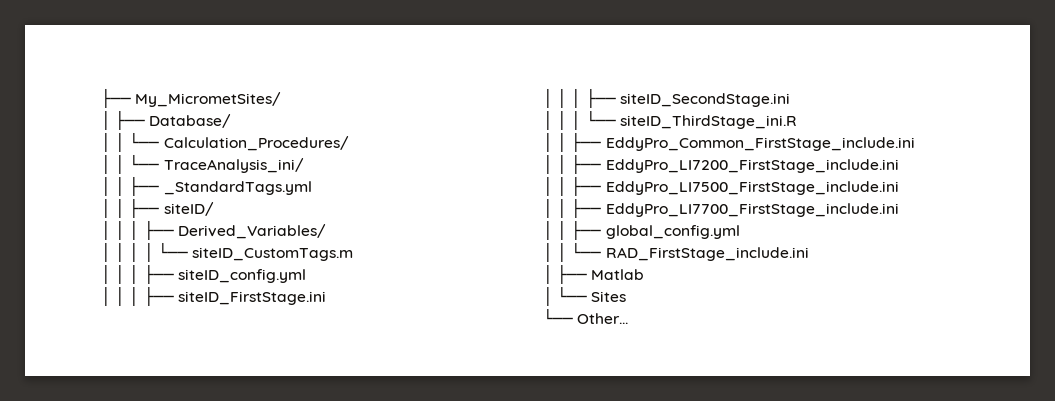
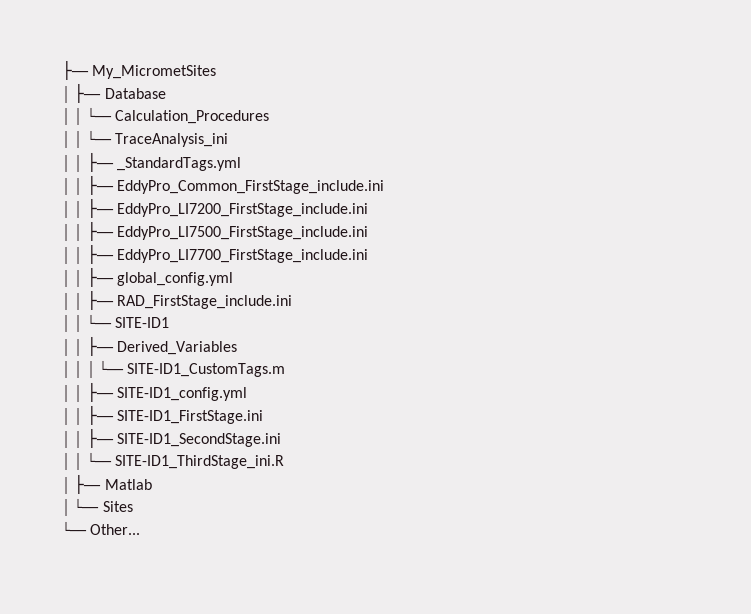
- ├── My_MicrometSites/
- │ ├── Database/
- │ │ └── Calculation_Procedures/
- │ │ └── TraceAnalysis_ini/
+ ├── My_MicrometSites
+ │ ├── Database
+ │ │ └── Calculation_Procedures
+ │ │ └── TraceAnalysis_ini
- │ │ ├── siteID/
- │ │ │ ├── Derived_Variables/
- │ │ │ │ └── siteID_CustomTags.m
- │ │ │ ├── siteID_config.yml
- │ │ │ ├── siteID_FirstStage.ini
- │ │ │ ├── siteID_SecondStage.ini
- │ │ │ └── siteID_ThirdStage_ini.R
- │ │ └── RAD_FirstStage_include.ini
+ │ │ ├── RAD_FirstStage_include.ini
+ │ │ └── SITE-ID1
+ │ │ ├── Derived_Variables
+ │ │ │ └── SITE-ID1_CustomTags.m
+ │ │ ├── SITE-ID1_config.yml
+ │ │ ├── SITE-ID1_FirstStage.ini
+ │ │ ├── SITE-ID1_SecondStage.ini
+ │ │ └── SITE-ID1_ThirdStage_ini.R

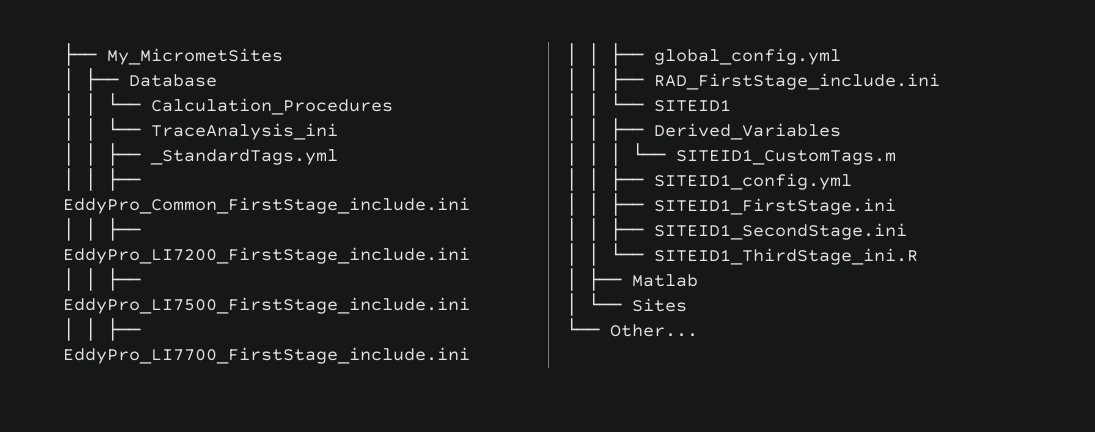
- │ │ └── SITE-ID1
+ │ │ └── SITEID1
- │ │ │ └── SITE-ID1_CustomTags.m
- │ │ ├── SITE-ID1_config.yml
- │ │ ├── SITE-ID1_FirstStage.ini
- │ │ ├── SITE-ID1_SecondStage.ini
- │ │ └── SITE-ID1_ThirdStage_ini.R
+ │ │ │ └── SITEID1_CustomTags.m
+ │ │ ├── SITEID1_config.yml
+ │ │ ├── SITEID1_FirstStage.ini
+ │ │ ├── SITEID1_SecondStage.ini
+ │ │ └── SITEID1_ThirdStage_ini.R

